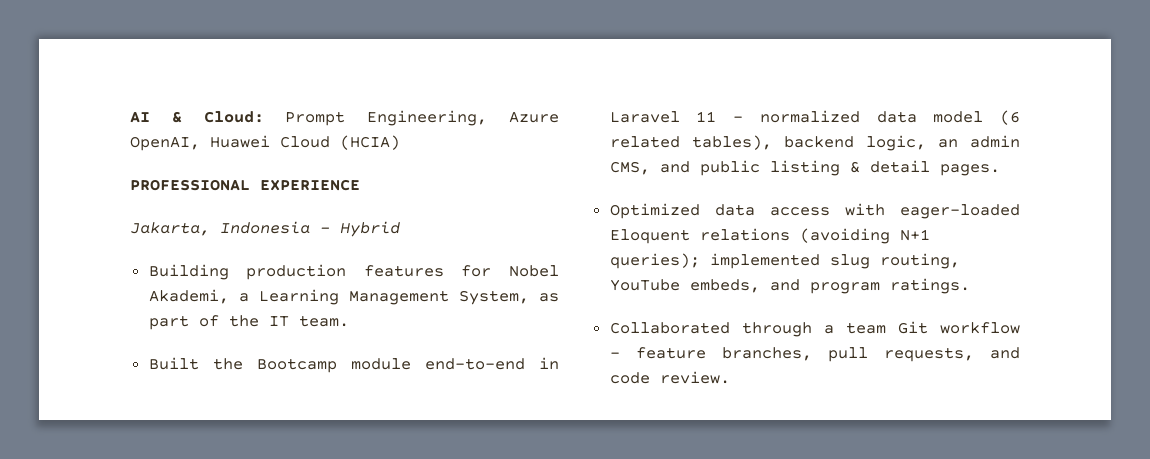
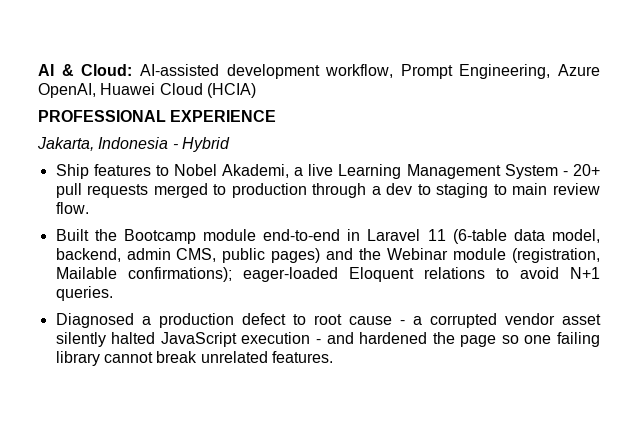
- AI & Cloud: Prompt Engineering, Azure OpenAI, Huawei Cloud (HCIA)
+ AI & Cloud: AI-assisted development workflow, Prompt Engineering, Azure OpenAI, Huawei Cloud (HCIA)
- Building production features for Nobel Akademi, a Learning Management System, as part of the IT team.
+ Ship features to Nobel Akademi, a live Learning Management System - 20+ pull requests merged to production through a dev to staging to main review flow.
- Built the Bootcamp module end-to-end in Laravel 11 - normalized data model (6 related tables), backend logic, an admin CMS, and public listing & detail pages.
- Optimized data access with eager-loaded Eloquent relations (avoiding N+1 queries); implemented slug routing, YouTube embeds, and program ratings.
- Collaborated through a team Git workflow - feature branches, pull requests, and code review.
+ Built the Bootcamp module end-to-end in Laravel 11 (6-table data model, backend, admin CMS, public pages) and the Webinar module (registration, Mailable confirmations); eager-loaded Eloquent relations to avoid N+1 queries.
+ Diagnosed a production defect to root cause - a corrupted vendor asset silently halted JavaScript execution - and hardened the page so one failing library cannot break unrelated features.

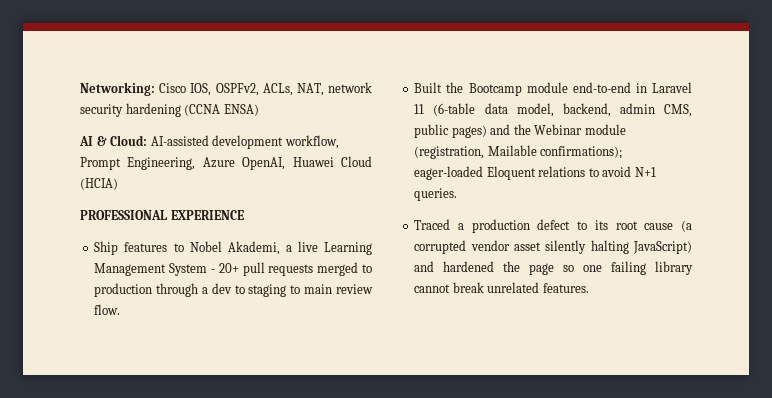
+ Networking: Cisco IOS, OSPFv2, ACLs, NAT, network security hardening (CCNA ENSA)
- Jakarta, Indonesia - Hybrid
- Diagnosed a production defect to root cause - a corrupted vendor asset silently halted JavaScript execution - and hardened the page so one failing library cannot break unrelated features.
+ Traced a production defect to its root cause (a corrupted vendor asset silently halting JavaScript) and hardened the page so one failing library cannot break unrelated features.

